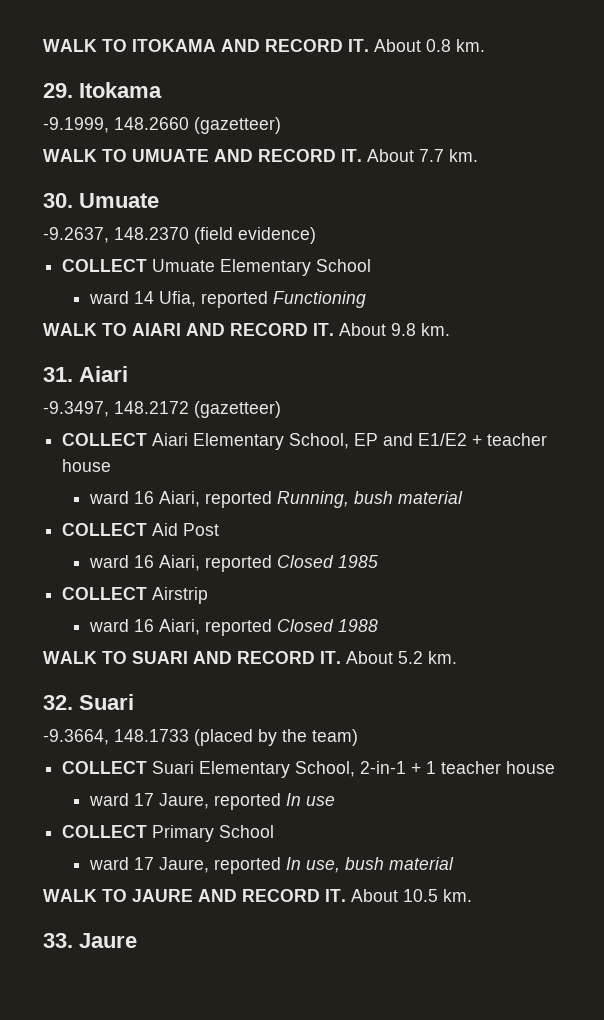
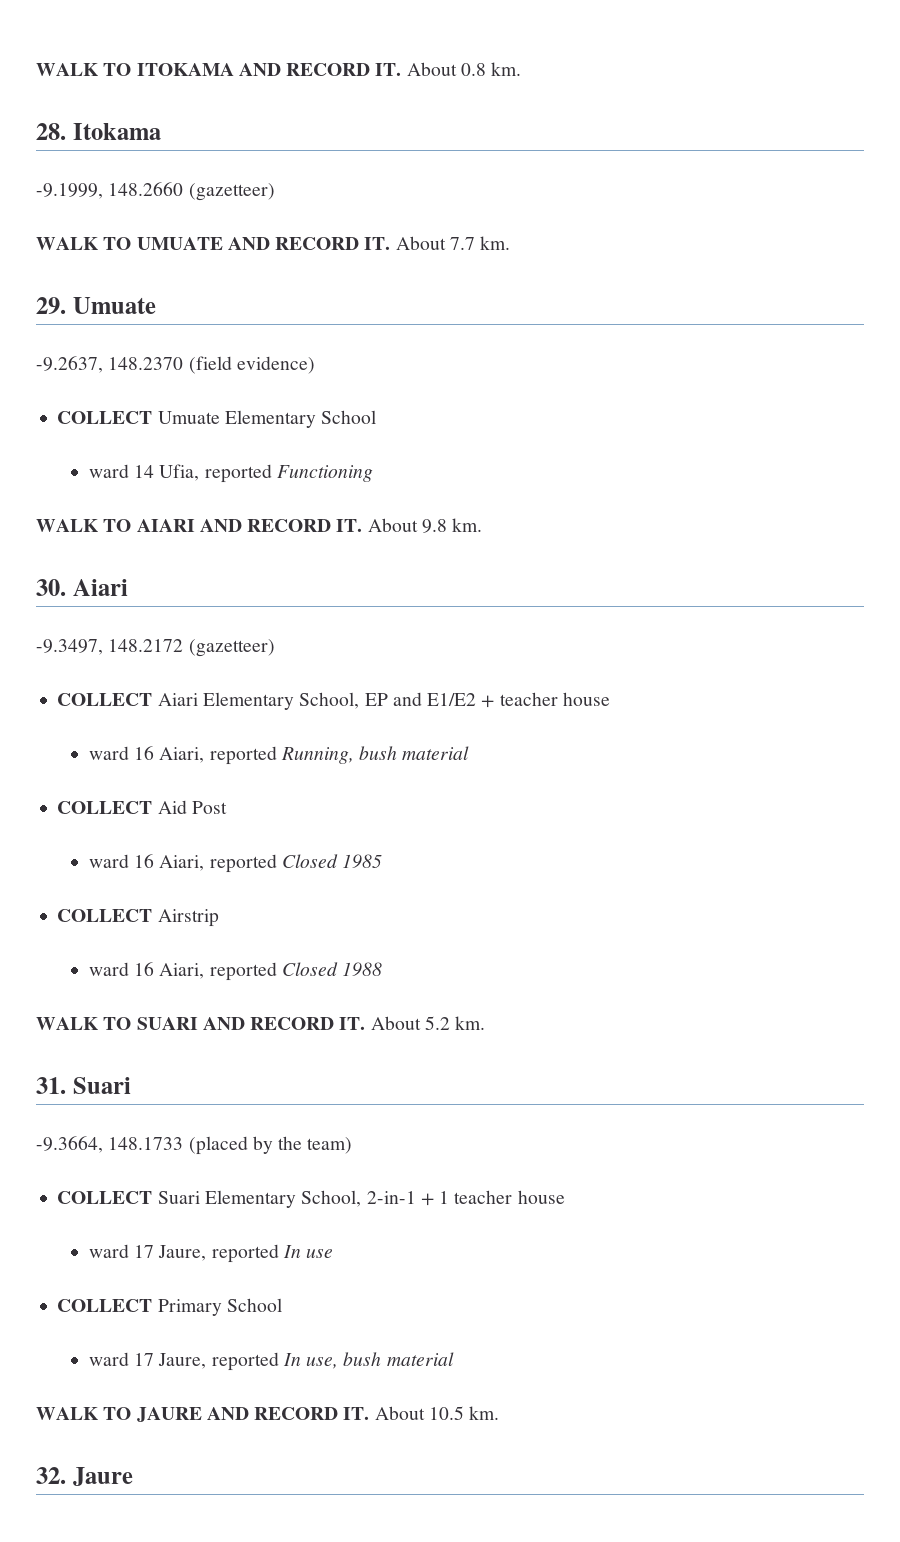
- 29. Itokama
+ 28. Itokama
- 30. Umuate
+ 29. Umuate
- 31. Aiari
+ 30. Aiari
- 32. Suari
+ 31. Suari
- 33. Jaure
+ 32. Jaure

